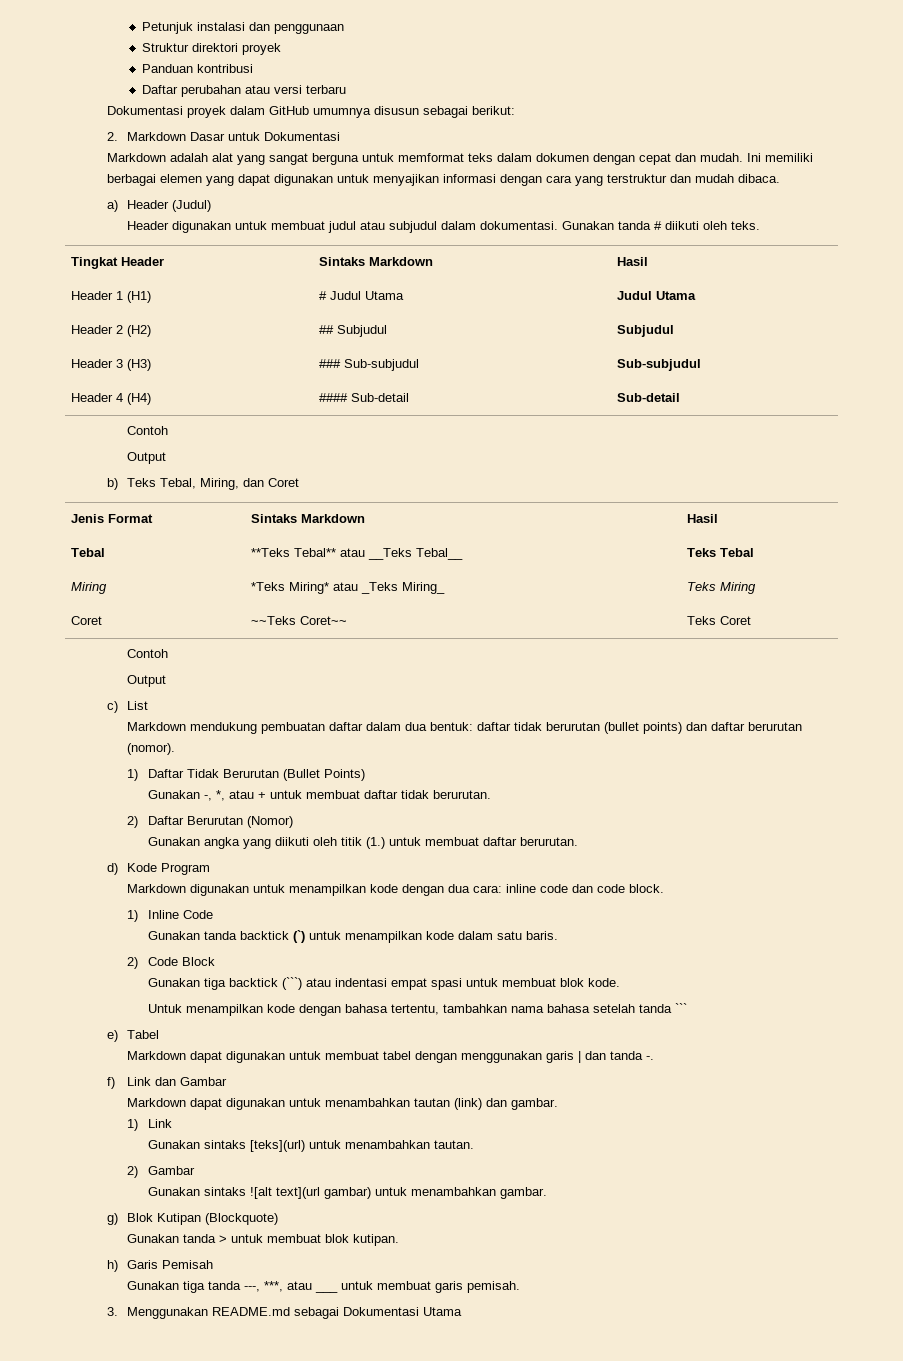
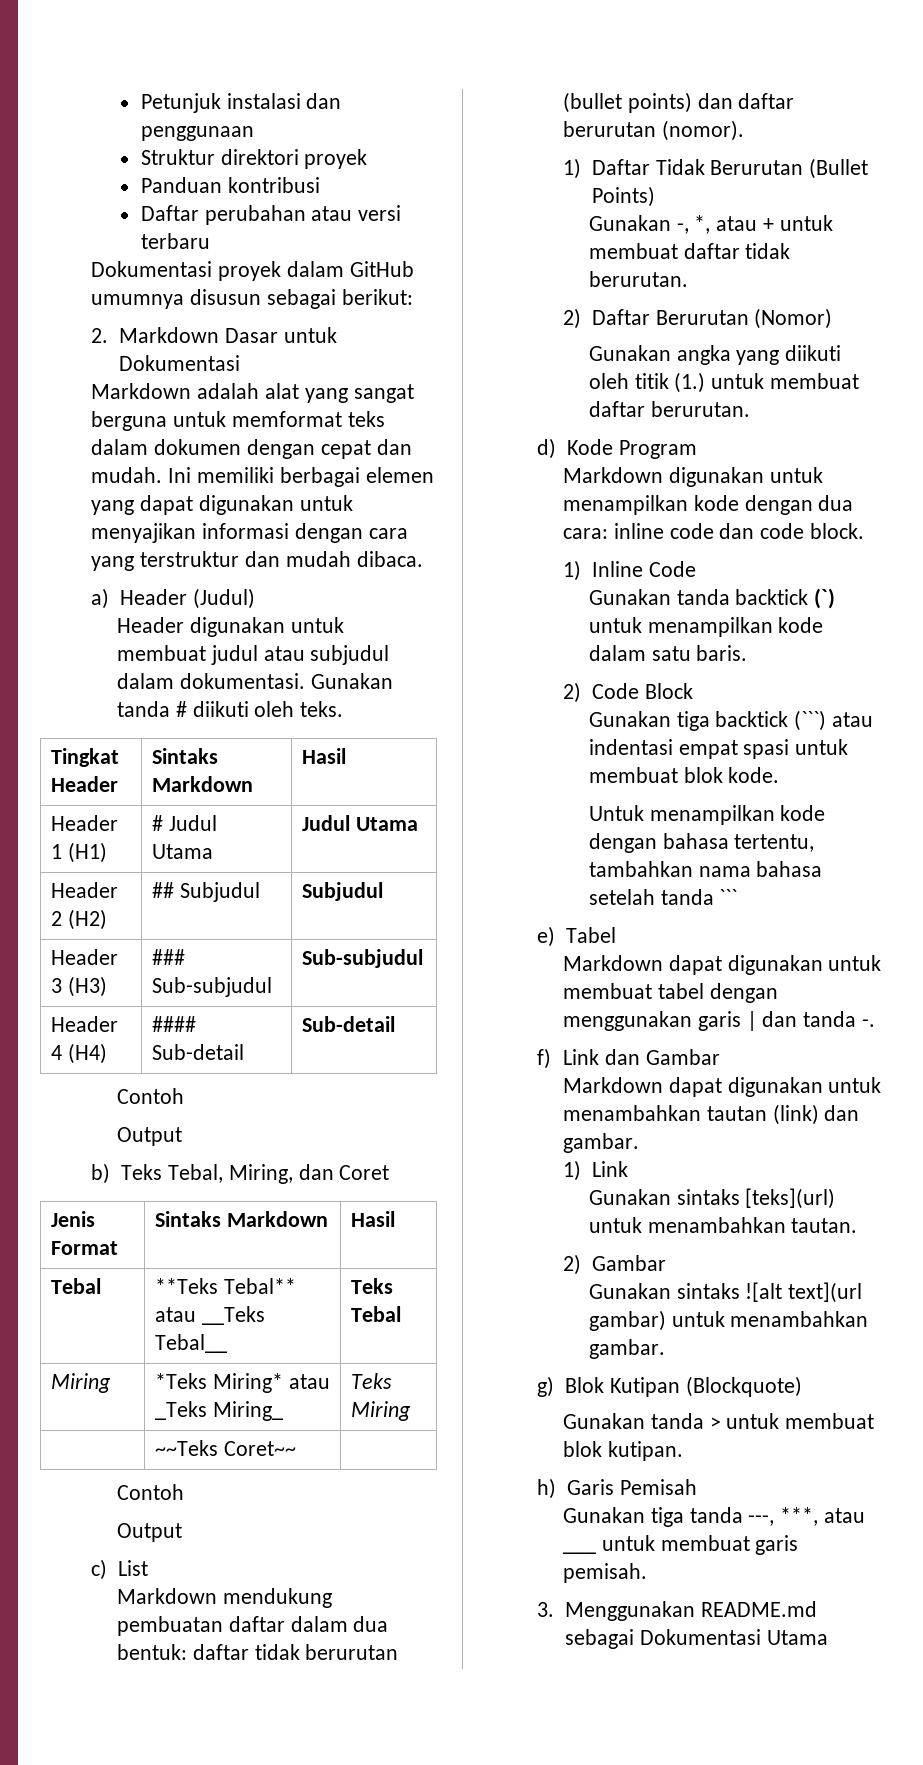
- Coret | ~~Teks Coret~~ | Teks Coret
+ | ~~Teks Coret~~ |

